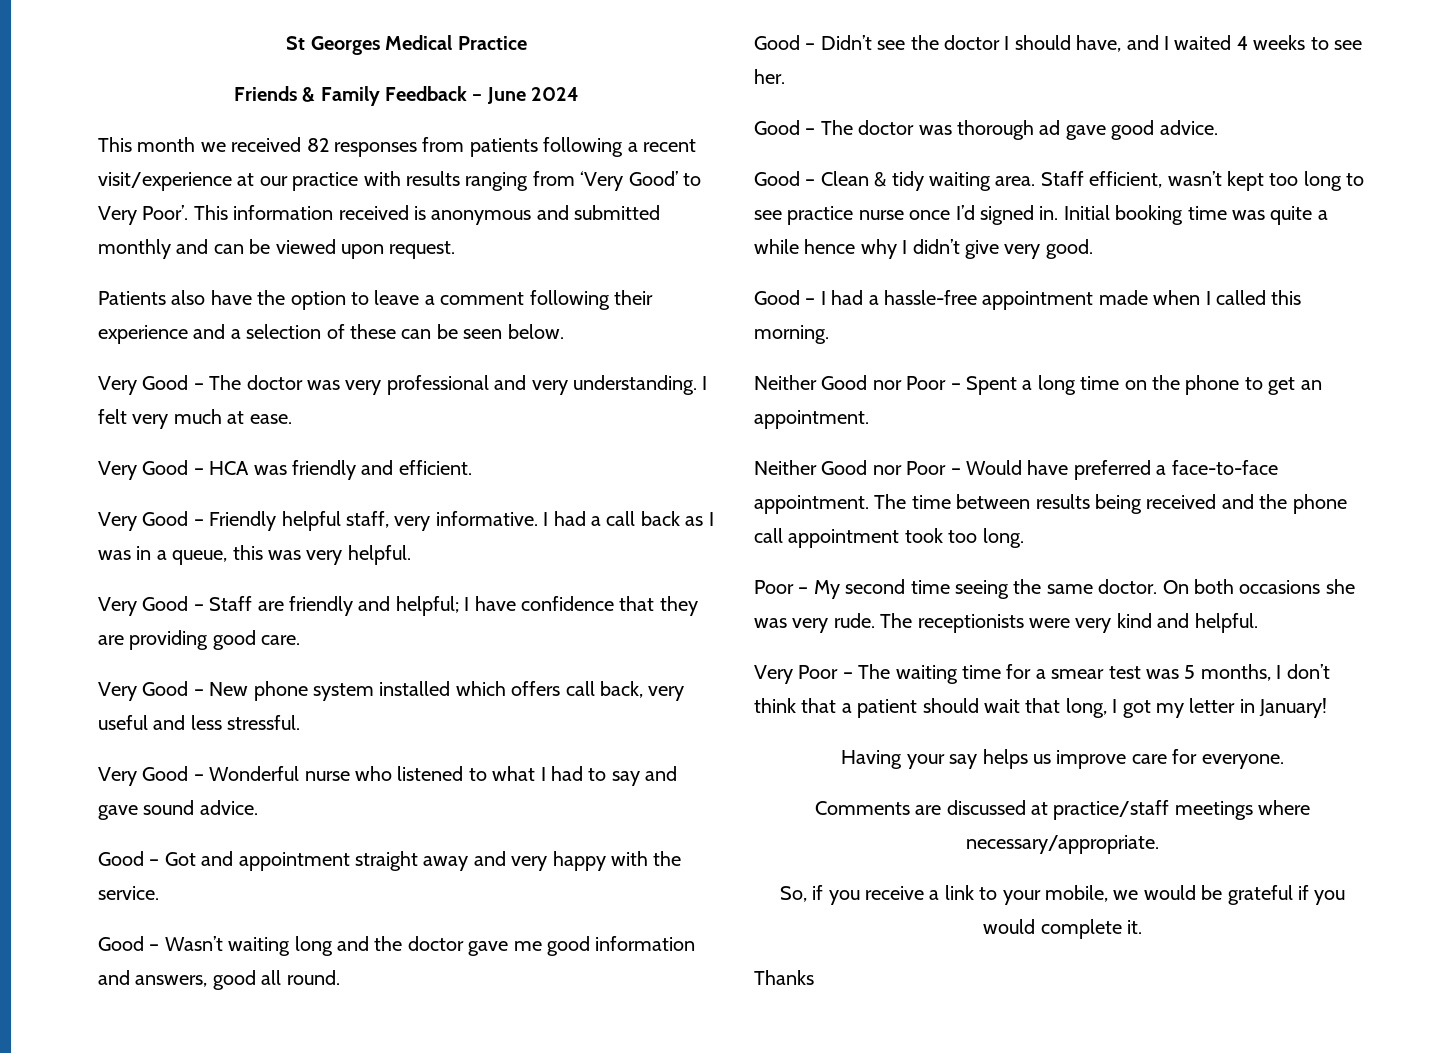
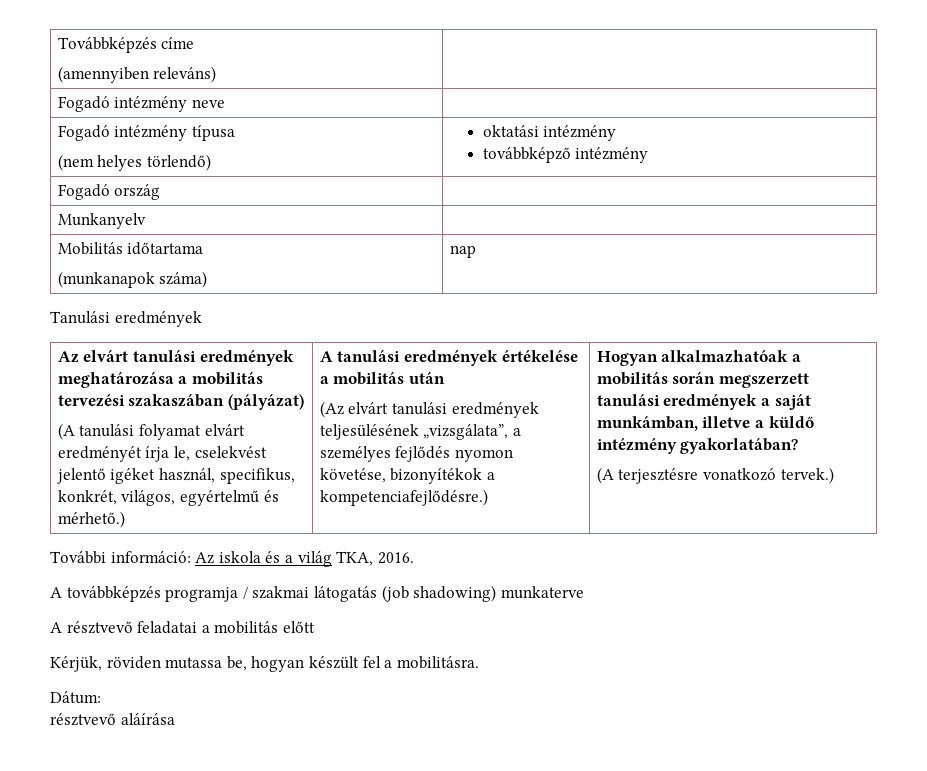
- St Georges Medical Practice
- Friends & Family Feedback – June 2024
- This month we received 82 responses from patients following a recent visit/experience at our practice with results ranging from ‘Very Good’ to Very Poor’. This information received is anonymous and submitted monthly and can be viewed upon request.
- Patients also have the option to leave a comment following their experience and a selection of these can be seen below.
- Very Good – The doctor was very professional and very understanding. I felt very much at ease.
- Very Good – HCA was friendly and efficient.
- Very Good – Friendly helpful staff, very informative. I had a call back as I was in a queue, this was very helpful.
- Very Good – Staff are friendly and helpful; I have confidence that they are providing good care.
- Very Good – New phone system installed which offers call back, very useful and less stressful.
- Very Good – Wonderful nurse who listened to what I had to say and gave sound advice.
- Good – Got and appointment straight away and very happy with the service.
- Good – Wasn’t waiting long and the doctor gave me good information and answers, good all round.
- Good – Didn’t see the doctor I should have, and I waited 4 weeks to see her.
- Good – The doctor was thorough ad gave good advice.
- Good – Clean & tidy waiting area. Staff efficient, wasn’t kept too long to see practice nurse once I’d signed in. Initial booking time was quite a while hence why I didn’t give very good.
- Good – I had a hassle-free appointment made when I called this morning.
- Neither Good nor Poor – Spent a long time on the phone to get an appointment.
- Neither Good nor Poor – Would have preferred a face-to-face appointment. The time between results being received and the phone call appointment took too long.
- Poor – My second time seeing the same doctor. On both occasions she was very rude. The receptionists were very kind and helpful.
- Very Poor – The waiting time for a smear test was 5 months, I don’t think that a patient should wait that long, I got my letter in January!
- Having your say helps us improve care for everyone.
- Comments are discussed at practice/staff meetings where necessary/appropriate.
- So, if you receive a link to your mobile, we would be grateful if you would complete it.
- Thanks
+ Továbbképzés címe
+ (amennyiben releváns) |
+ Fogadó intézmény neve |
+ Fogadó intézmény típusa
+ (nem helyes törlendő) | oktatási intézmény
+ továbbképző intézmény
+ Fogadó ország |
+ Munkanyelv |
+ Mobilitás időtartama
+ (munkanapok száma) | nap
+ Tanulási eredmények
+ Az elvárt tanulási eredmények meghatározása a mobilitás tervezési szakaszában (pályázat)
+ (A tanulási folyamat elvárt eredményét írja le, cselekvést jelentő igéket használ, specifikus, konkrét, világos, egyértelmű és mérhető.) | A tanulási eredmények értékelése a mobilitás után
+ (Az elvárt tanulási eredmények teljesülésének „vizsgálata”, a személyes fejlődés nyomon követése, bizonyítékok a kompetenciafejlődésre.) | Hogyan alkalmazhatóak a mobilitás során megszerzett tanulási eredmények a saját munkámban, illetve a küldő intézmény gyakorlatában?
+ (A terjesztésre vonatkozó tervek.)
+ További információ: Az iskola és a világ TKA, 2016.
+ A továbbképzés programja / szakmai látogatás (job shadowing) munkaterve
+ A résztvevő feladatai a mobilitás előtt
+ Kérjük, röviden mutassa be, hogyan készült fel a mobilitásra.
+ Dátum:
+ résztvevő aláírása

